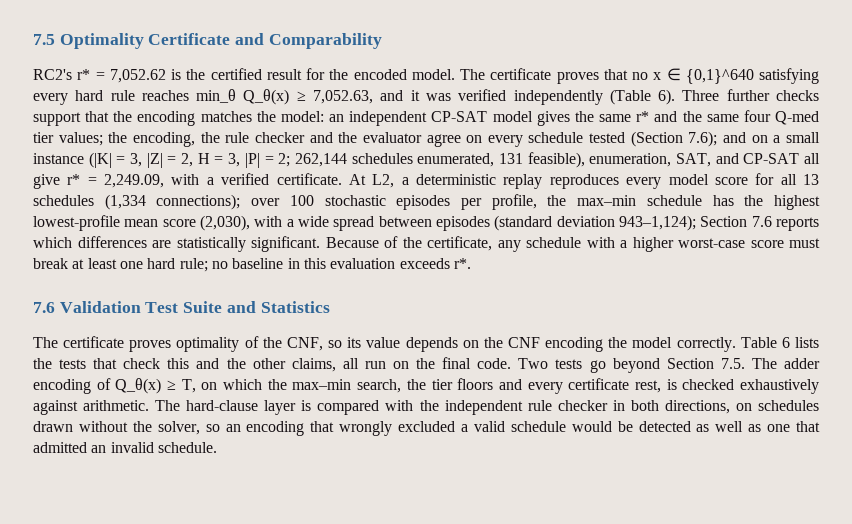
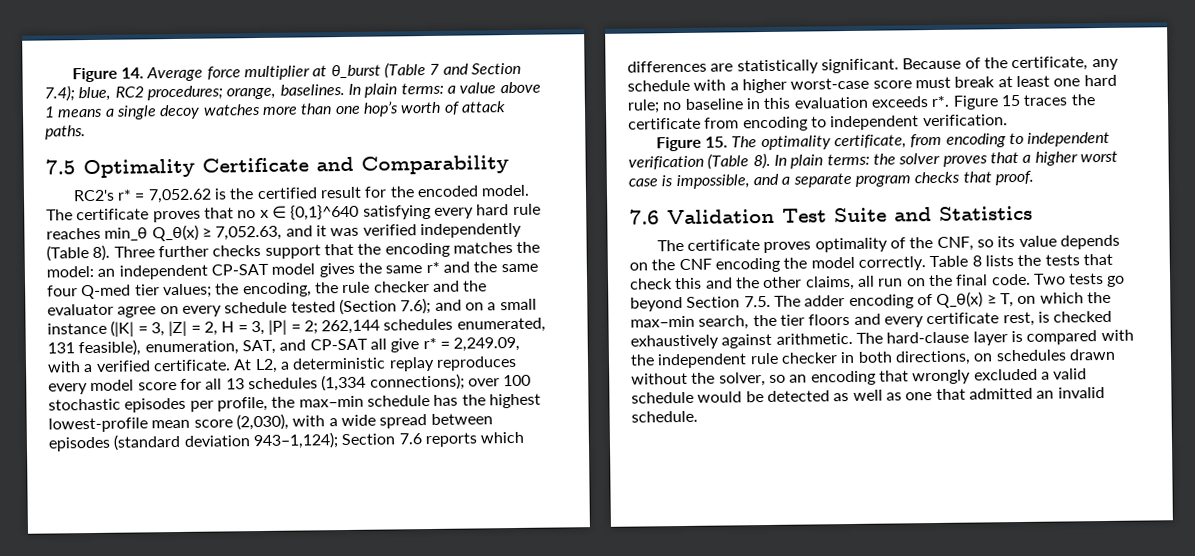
+ Figure 14. Average force multiplier at θ_burst (Table 7 and Section 7.4); blue, RC2 procedures; orange, baselines. In plain terms: a value above 1 means a single decoy watches more than one hop’s worth of attack paths.
- The certificate proves that no x ∈ {0,1}^640 satisfying every hard rule reaches min_θ Q_θ(x) ≥ 7,052.63, and it was verified independently (Table 6).
+ The certificate proves that no x ∈ {0,1}^640 satisfying every hard rule reaches min_θ Q_θ(x) ≥ 7,052.63, and it was verified independently (Table 8).
+ Figure 15 traces the certificate from encoding to independent verification.
+ Figure 15. The optimality certificate, from encoding to independent verification (Table 8). In plain terms: the solver proves that a higher worst case is impossible, and a separate program checks that proof.
- Table 6 lists the tests that check this and the other claims, all run on the final code.
+ Table 8 lists the tests that check this and the other claims, all run on the final code.

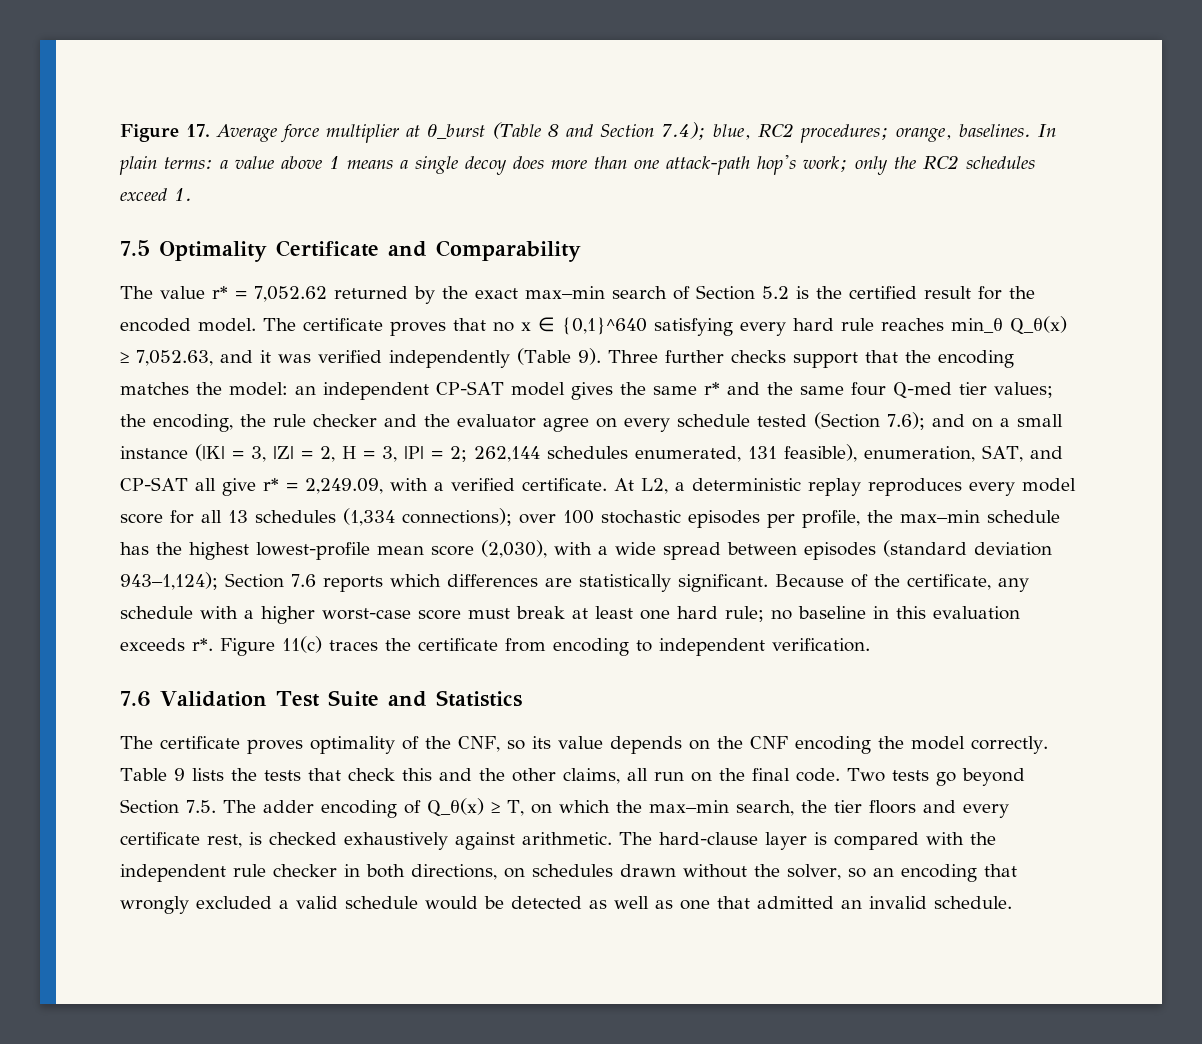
- Figure 14. Average force multiplier at θ_burst (Table 7 and Section 7.4); blue, RC2 procedures; orange, baselines.
+ Figure 17. Average force multiplier at θ_burst (Table 8 and Section 7.4); blue, RC2 procedures; orange, baselines.
- In plain terms: a value above 1 means a single decoy watches more than one hop’s worth of attack paths.
+ In plain terms: a value above 1 means a single decoy does more than one attack-path hop's work; only the RC2 schedules exceed 1.
- RC2's r* = 7,052.62 is the certified result for the encoded model.
+ The value r* = 7,052.62 returned by the exact max–min search of Section 5.2 is the certified result for the encoded model.
- The certificate proves that no x ∈ {0,1}^640 satisfying every hard rule reaches min_θ Q_θ(x) ≥ 7,052.63, and it was verified independently (Table 8).
+ The certificate proves that no x ∈ {0,1}^640 satisfying every hard rule reaches min_θ Q_θ(x) ≥ 7,052.63, and it was verified independently (Table 9).
- Figure 15 traces the certificate from encoding to independent verification.
+ Figure 11(c) traces the certificate from encoding to independent verification.
- Figure 15. The optimality certificate, from encoding to independent verification (Table 8). In plain terms: the solver proves that a higher worst case is impossible, and a separate program checks that proof.
- Table 8 lists the tests that check this and the other claims, all run on the final code.
+ Table 9 lists the tests that check this and the other claims, all run on the final code.

